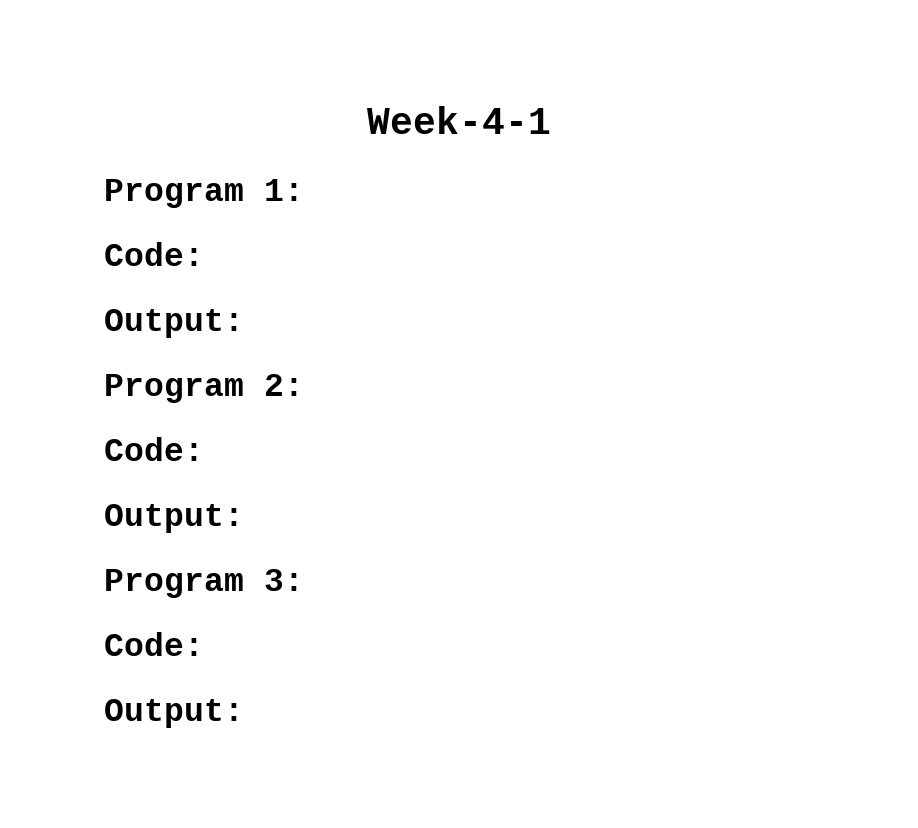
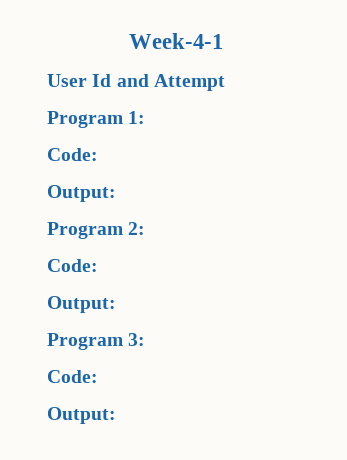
+ User Id and Attempt

